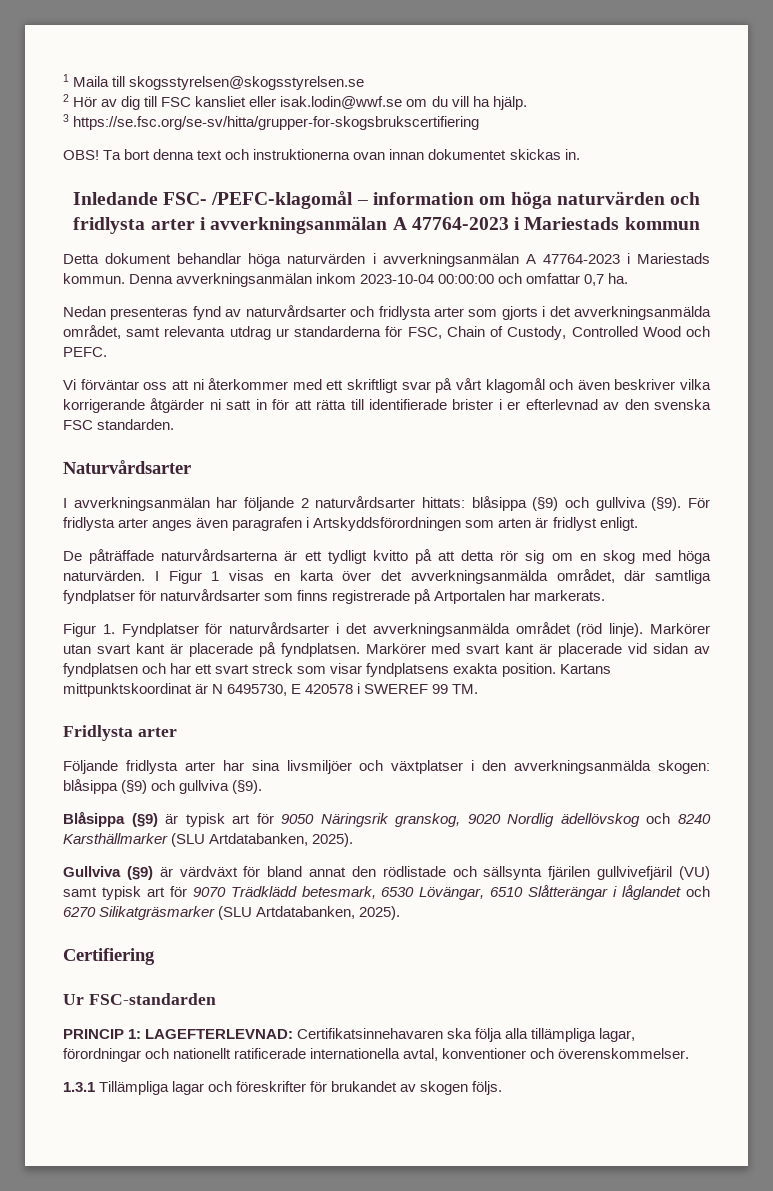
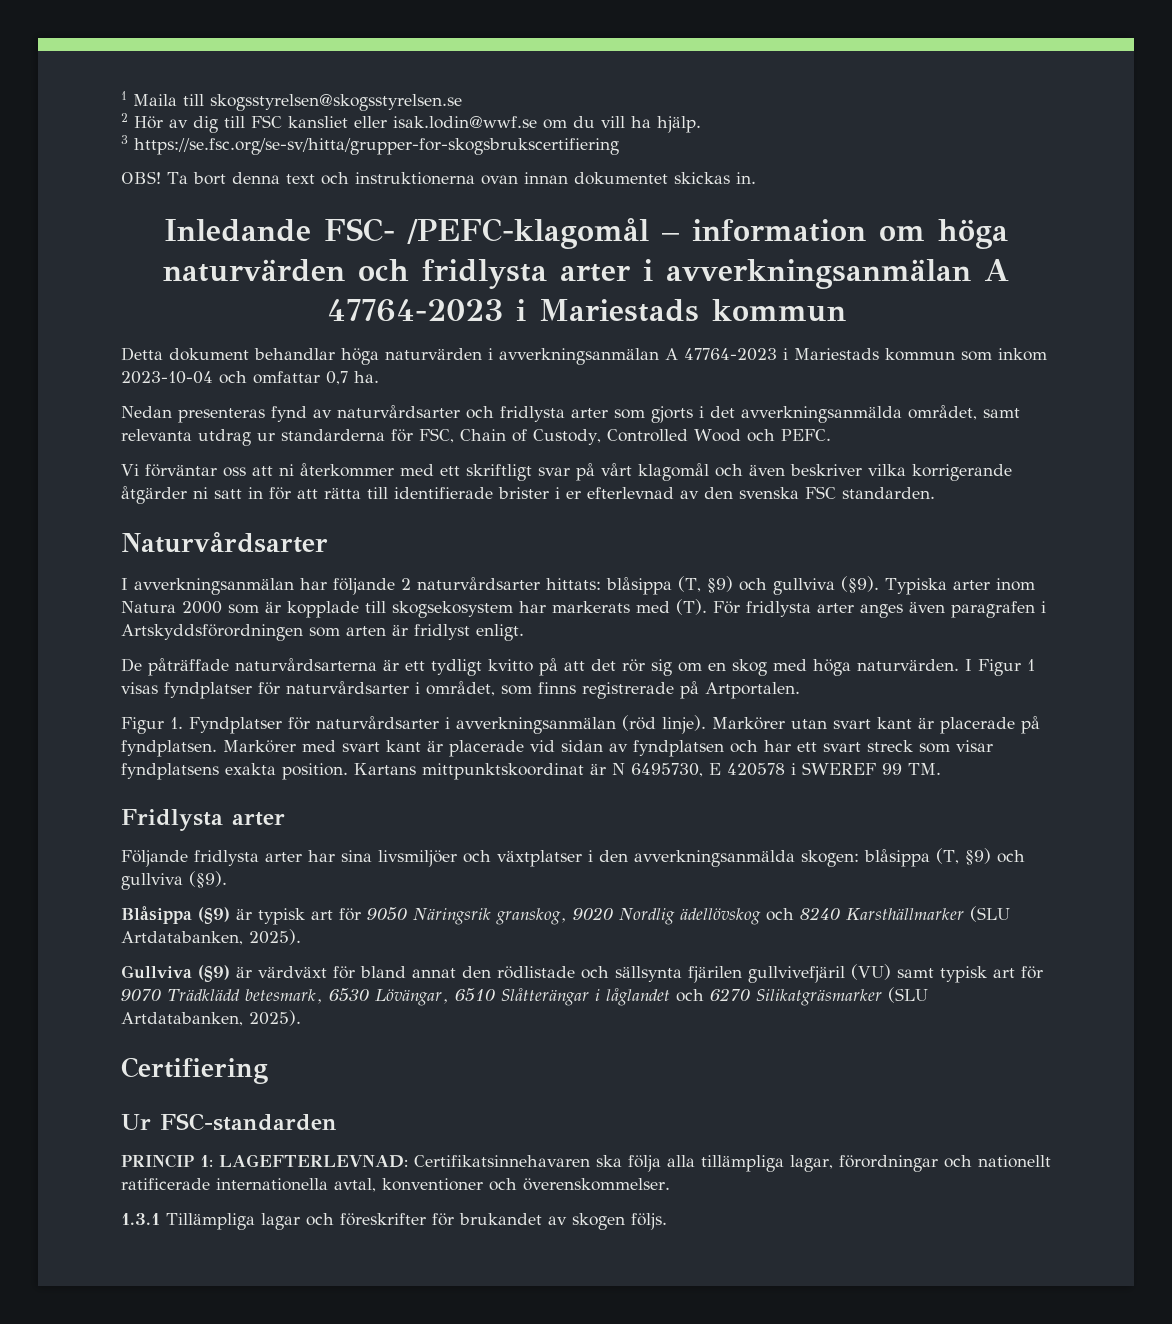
- Detta dokument behandlar höga naturvärden i avverkningsanmälan A 47764-2023 i Mariestads kommun. Denna avverkningsanmälan inkom 2023-10-04 00:00:00 och omfattar 0,7 ha.
+ Detta dokument behandlar höga naturvärden i avverkningsanmälan A 47764-2023 i Mariestads kommun som inkom 2023-10-04 och omfattar 0,7 ha.
- I avverkningsanmälan har följande 2 naturvårdsarter hittats: blåsippa (§9) och gullviva (§9). För fridlysta arter anges även paragrafen i Artskyddsförordningen som arten är fridlyst enligt.
+ I avverkningsanmälan har följande 2 naturvårdsarter hittats: blåsippa (T, §9) och gullviva (§9). Typiska arter inom Natura 2000 som är kopplade till skogsekosystem har markerats med (T). För fridlysta arter anges även paragrafen i Artskyddsförordningen som arten är fridlyst enligt.
- De påträffade naturvårdsarterna är ett tydligt kvitto på att detta rör sig om en skog med höga naturvärden.
+ De påträffade naturvårdsarterna är ett tydligt kvitto på att det rör sig om en skog med höga naturvärden.
- I Figur 1 visas en karta över det avverkningsanmälda området, där samtliga fyndplatser för naturvårdsarter som finns registrerade på Artportalen har markerats.
+ I Figur 1 visas fyndplatser för naturvårdsarter i området, som finns registrerade på Artportalen.
- Figur 1. Fyndplatser för naturvårdsarter i det avverkningsanmälda området (röd linje).
+ Figur 1. Fyndplatser för naturvårdsarter i avverkningsanmälan (röd linje).
- Följande fridlysta arter har sina livsmiljöer och växtplatser i den avverkningsanmälda skogen: blåsippa (§9) och gullviva (§9).
+ Följande fridlysta arter har sina livsmiljöer och växtplatser i den avverkningsanmälda skogen: blåsippa (T, §9) och gullviva (§9).

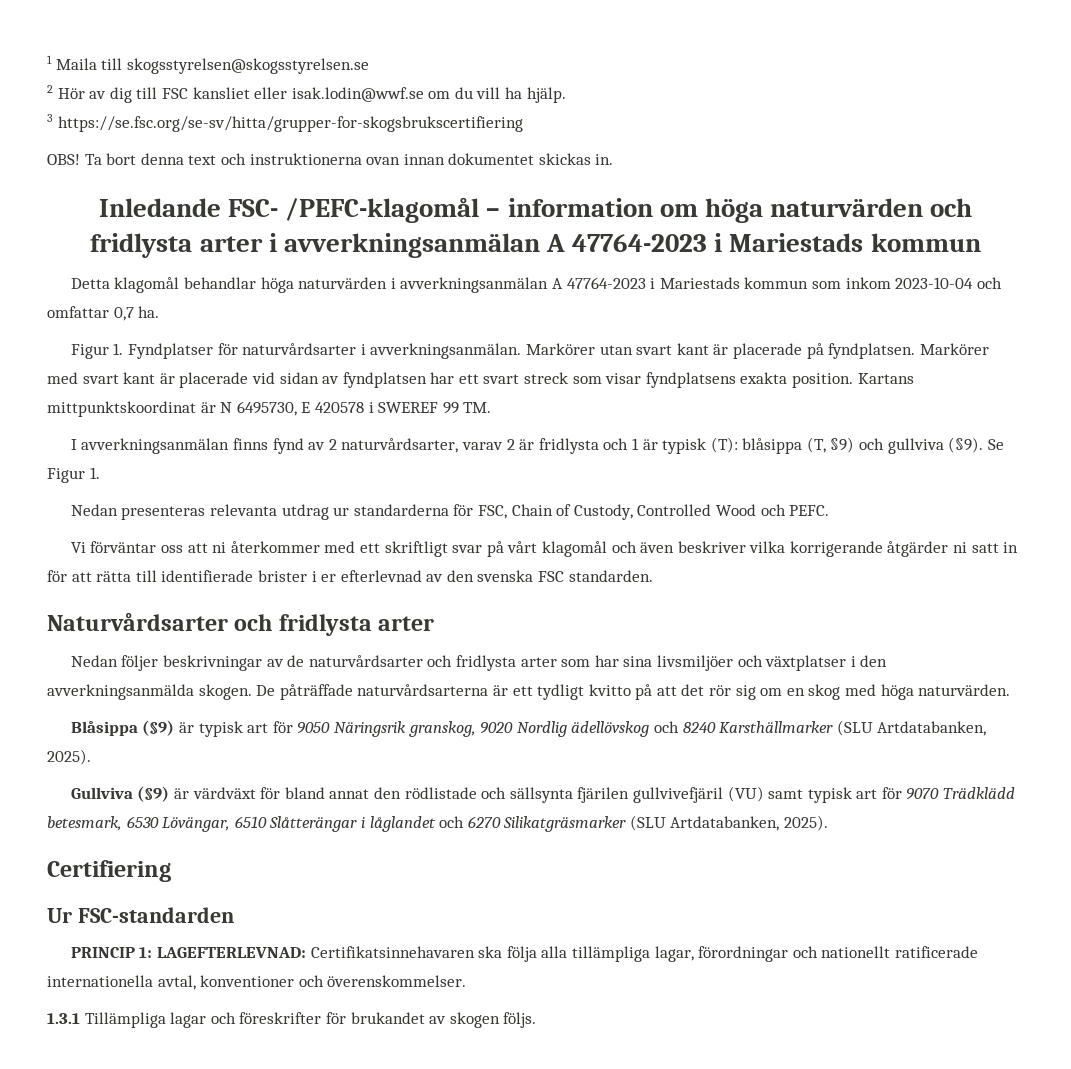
- Detta dokument behandlar höga naturvärden i avverkningsanmälan A 47764-2023 i Mariestads kommun som inkom 2023-10-04 och omfattar 0,7 ha.
+ Detta klagomål behandlar höga naturvärden i avverkningsanmälan A 47764-2023 i Mariestads kommun som inkom 2023-10-04 och omfattar 0,7 ha.
- Nedan presenteras fynd av naturvårdsarter och fridlysta arter som gjorts i det avverkningsanmälda området, samt relevanta utdrag ur standarderna för FSC, Chain of Custody, Controlled Wood och PEFC.
+ Figur 1. Fyndplatser för naturvårdsarter i avverkningsanmälan. Markörer utan svart kant är placerade på fyndplatsen. Markörer med svart kant är placerade vid sidan av fyndplatsen har ett svart streck som visar fyndplatsens exakta position. Kartans mittpunktskoordinat är N 6495730, E 420578 i SWEREF 99 TM.
+ I avverkningsanmälan finns fynd av 2 naturvårdsarter, varav 2 är fridlysta och 1 är typisk (T): blåsippa (T, §9) och gullviva (§9). Se Figur 1.
+ Nedan presenteras relevanta utdrag ur standarderna för FSC, Chain of Custody, Controlled Wood och PEFC.
- Naturvårdsarter
- I avverkningsanmälan har följande 2 naturvårdsarter hittats: blåsippa (T, §9) och gullviva (§9). Typiska arter inom Natura 2000 som är kopplade till skogsekosystem har markerats med (T). För fridlysta arter anges även paragrafen i Artskyddsförordningen som arten är fridlyst enligt.
- De påträffade naturvårdsarterna är ett tydligt kvitto på att det rör sig om en skog med höga naturvärden. I Figur 1 visas fyndplatser för naturvårdsarter i området, som finns registrerade på Artportalen.
- Figur 1. Fyndplatser för naturvårdsarter i avverkningsanmälan (röd linje). Markörer utan svart kant är placerade på fyndplatsen. Markörer med svart kant är placerade vid sidan av fyndplatsen och har ett svart streck som visar fyndplatsens exakta position. Kartans mittpunktskoordinat är N 6495730, E 420578 i SWEREF 99 TM.
- Fridlysta arter
- Följande fridlysta arter har sina livsmiljöer och växtplatser i den avverkningsanmälda skogen: blåsippa (T, §9) och gullviva (§9).
+ Naturvårdsarter och fridlysta arter
+ Nedan följer beskrivningar av de naturvårdsarter och fridlysta arter som har sina livsmiljöer och växtplatser i den avverkningsanmälda skogen. De påträffade naturvårdsarterna är ett tydligt kvitto på att det rör sig om en skog med höga naturvärden.

